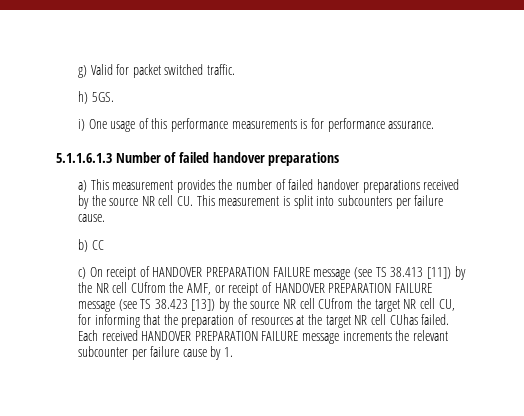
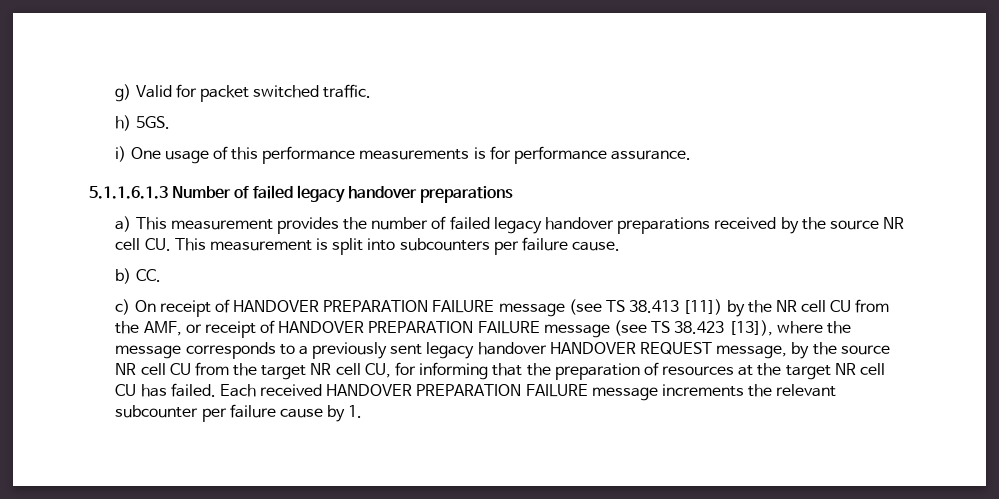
- 5.1.1.6.1.3 Number of failed handover preparations
+ 5.1.1.6.1.3 Number of failed legacy handover preparations
- a) This measurement provides the number of failed handover preparations received by the source NR cell CU. This measurement is split into subcounters per failure cause.
+ a) This measurement provides the number of failed legacy handover preparations received by the source NR cell CU. This measurement is split into subcounters per failure cause.
- b) CC
+ b) CC.
- c) On receipt of HANDOVER PREPARATION FAILURE message (see TS 38.413 [11]) by the NR cell CUfrom the AMF, or receipt of HANDOVER PREPARATION FAILURE message (see TS 38.423 [13]) by the source NR cell CUfrom the target NR cell CU, for informing that the preparation of resources at the target NR cell CUhas failed.
+ c) On receipt of HANDOVER PREPARATION FAILURE message (see TS 38.413 [11]) by the NR cell CU from the AMF, or receipt of HANDOVER PREPARATION FAILURE message (see TS 38.423 [13]), where the message corresponds to a previously sent legacy handover HANDOVER REQUEST message, by the source NR cell CU from the target NR cell CU, for informing that the preparation of resources at the target NR cell CU has failed.

